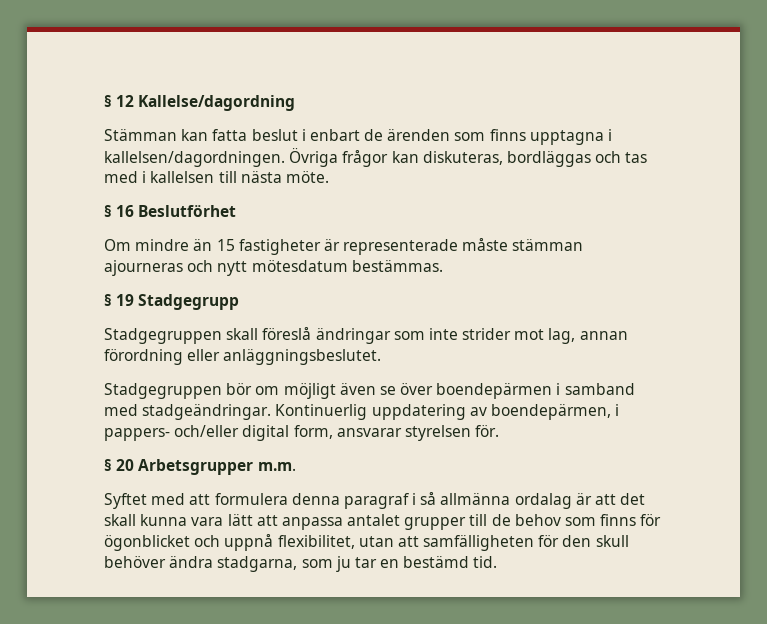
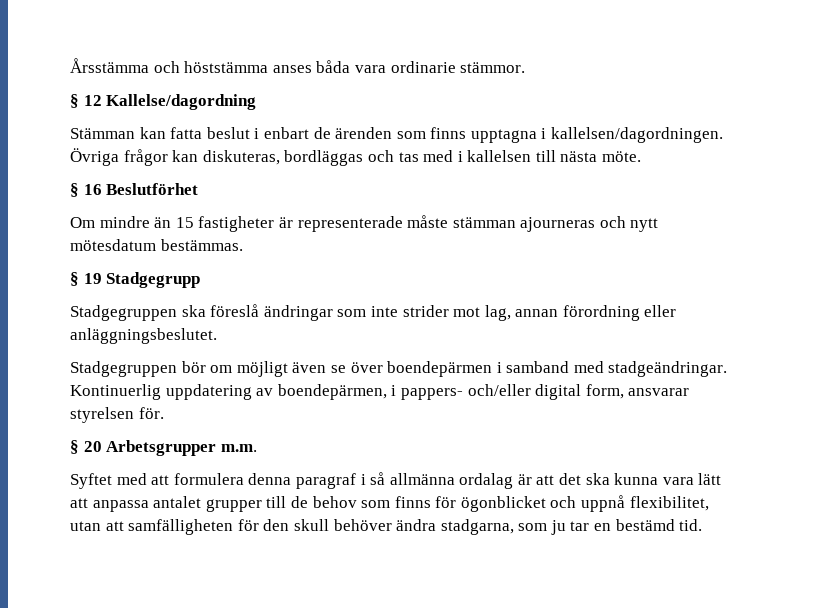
+ Årsstämma och höststämma anses båda vara ordinarie stämmor.
- Stadgegruppen skall föreslå ändringar som inte strider mot lag, annan förordning eller anläggningsbeslutet.
+ Stadgegruppen ska föreslå ändringar som inte strider mot lag, annan förordning eller anläggningsbeslutet.
- Syftet med att formulera denna paragraf i så allmänna ordalag är att det skall kunna vara lätt att anpassa antalet grupper till de behov som finns för ögonblicket och uppnå flexibilitet, utan att samfälligheten för den skull behöver ändra stadgarna, som ju tar en bestämd tid.
+ Syftet med att formulera denna paragraf i så allmänna ordalag är att det ska kunna vara lätt att anpassa antalet grupper till de behov som finns för ögonblicket och uppnå flexibilitet, utan att samfälligheten för den skull behöver ändra stadgarna, som ju tar en bestämd tid.

